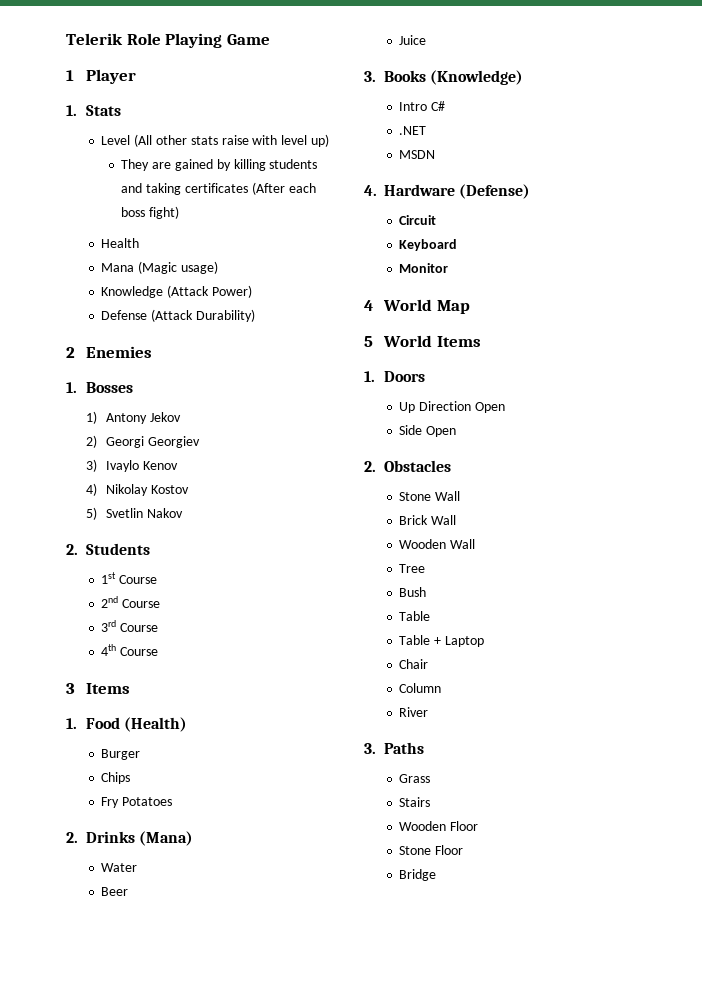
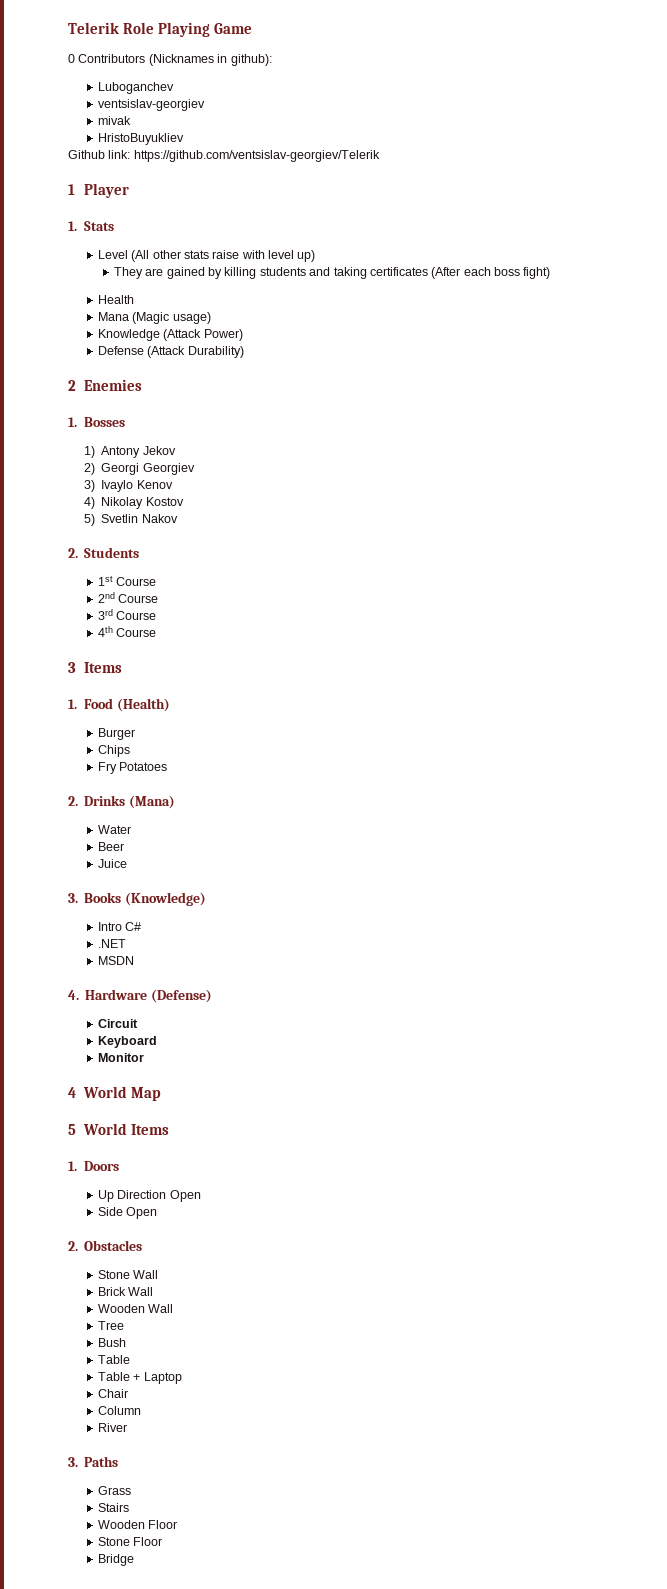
+ 0 Contributors (Nicknames in github):
+ Luboganchev
+ ventsislav-georgiev
+ mivak
+ HristoBuyukliev
+ Github link: https://github.com/ventsislav-georgiev/Telerik

